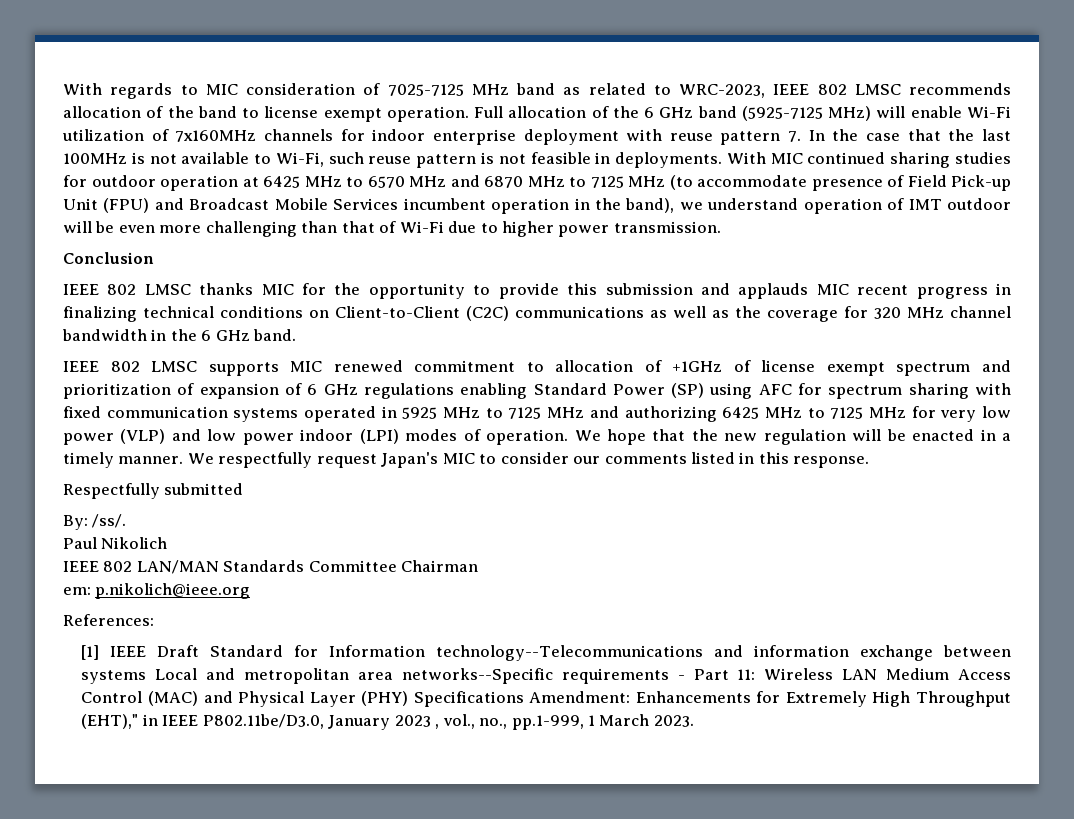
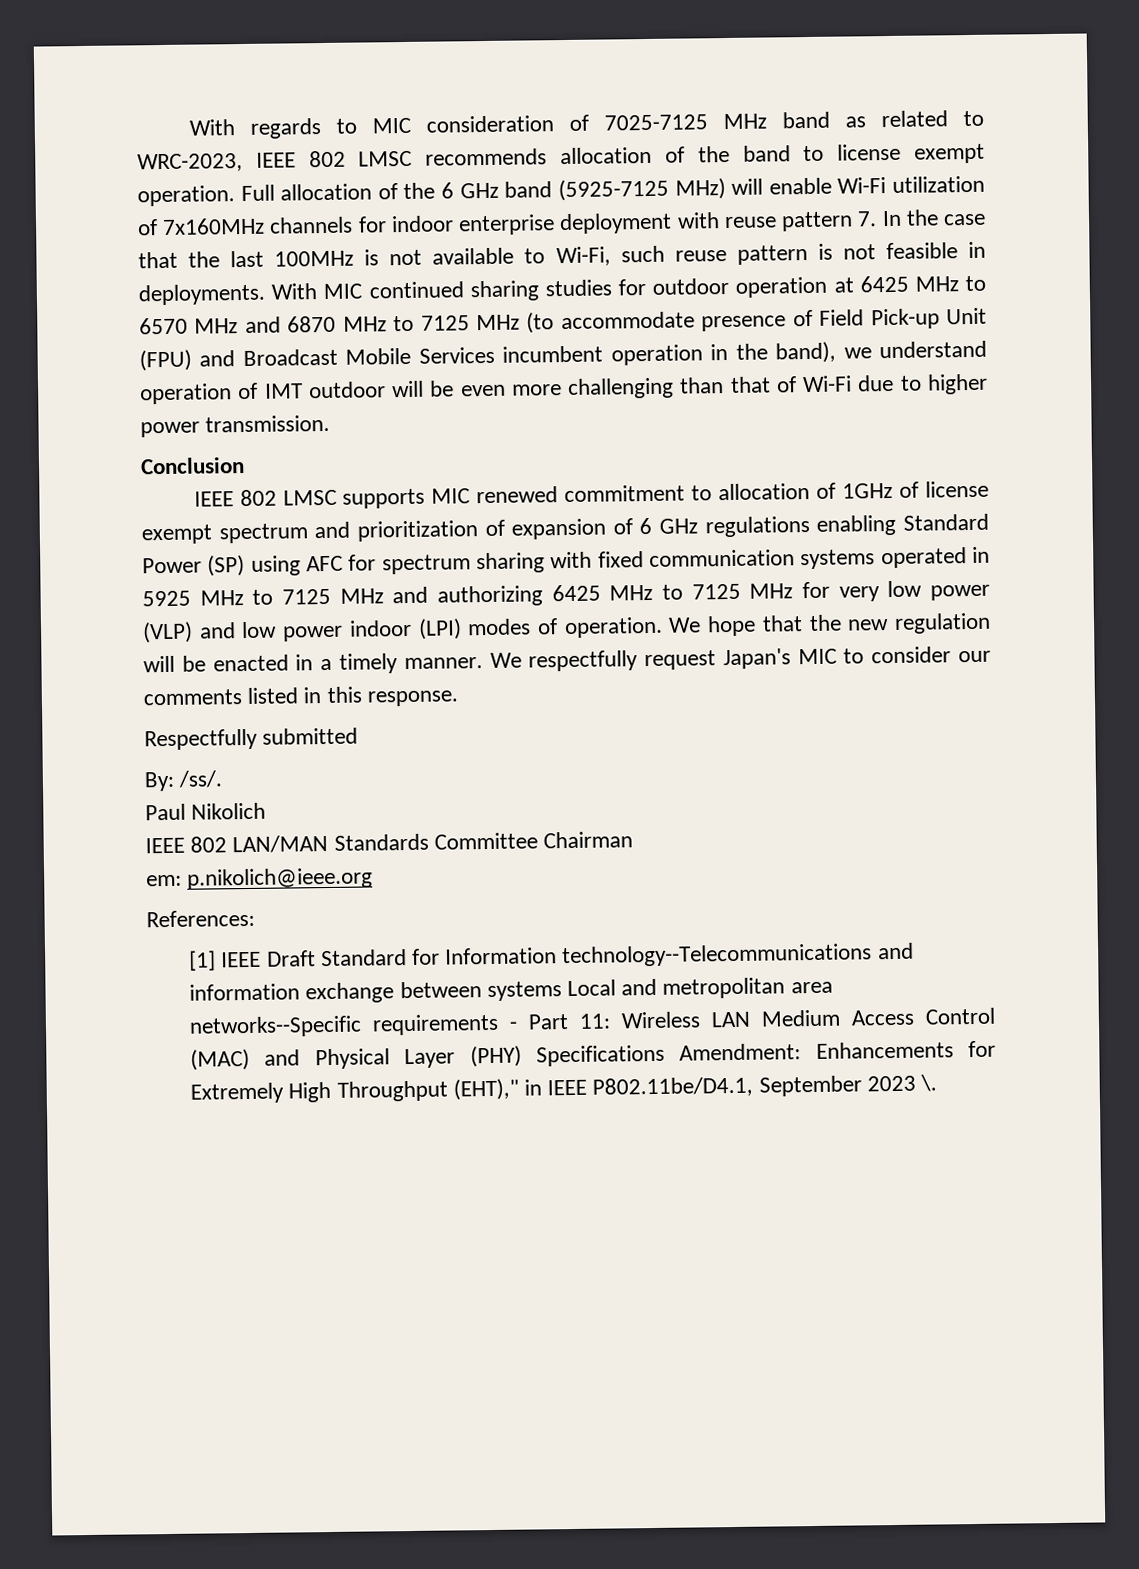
- IEEE 802 LMSC thanks MIC for the opportunity to provide this submission and applauds MIC recent progress in finalizing technical conditions on Client-to-Client (C2C) communications as well as the coverage for 320 MHz channel bandwidth in the 6 GHz band.
- IEEE 802 LMSC supports MIC renewed commitment to allocation of +1GHz of license exempt spectrum and prioritization of expansion of 6 GHz regulations enabling Standard Power (SP) using AFC for spectrum sharing with fixed communication systems operated in 5925 MHz to 7125 MHz and authorizing 6425 MHz to 7125 MHz for very low power (VLP) and low power indoor (LPI) modes of operation.
+ IEEE 802 LMSC supports MIC renewed commitment to allocation of 1GHz of license exempt spectrum and prioritization of expansion of 6 GHz regulations enabling Standard Power (SP) using AFC for spectrum sharing with fixed communication systems operated in 5925 MHz to 7125 MHz and authorizing 6425 MHz to 7125 MHz for very low power (VLP) and low power indoor (LPI) modes of operation.
- [1] IEEE Draft Standard for Information technology--Telecommunications and information exchange between systems Local and metropolitan area networks--Specific requirements - Part 11: Wireless LAN Medium Access Control (MAC) and Physical Layer (PHY) Specifications Amendment: Enhancements for Extremely High Throughput (EHT)," in IEEE P802.11be/D3.0, January 2023 , vol., no., pp.1-999, 1 March 2023.
+ [1] IEEE Draft Standard for Information technology--Telecommunications and information exchange between systems Local and metropolitan area networks--Specific requirements - Part 11: Wireless LAN Medium Access Control (MAC) and Physical Layer (PHY) Specifications Amendment: Enhancements for Extremely High Throughput (EHT)," in IEEE P802.11be/D4.1, September 2023 \.

